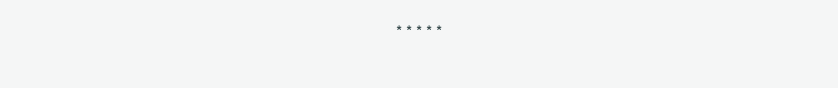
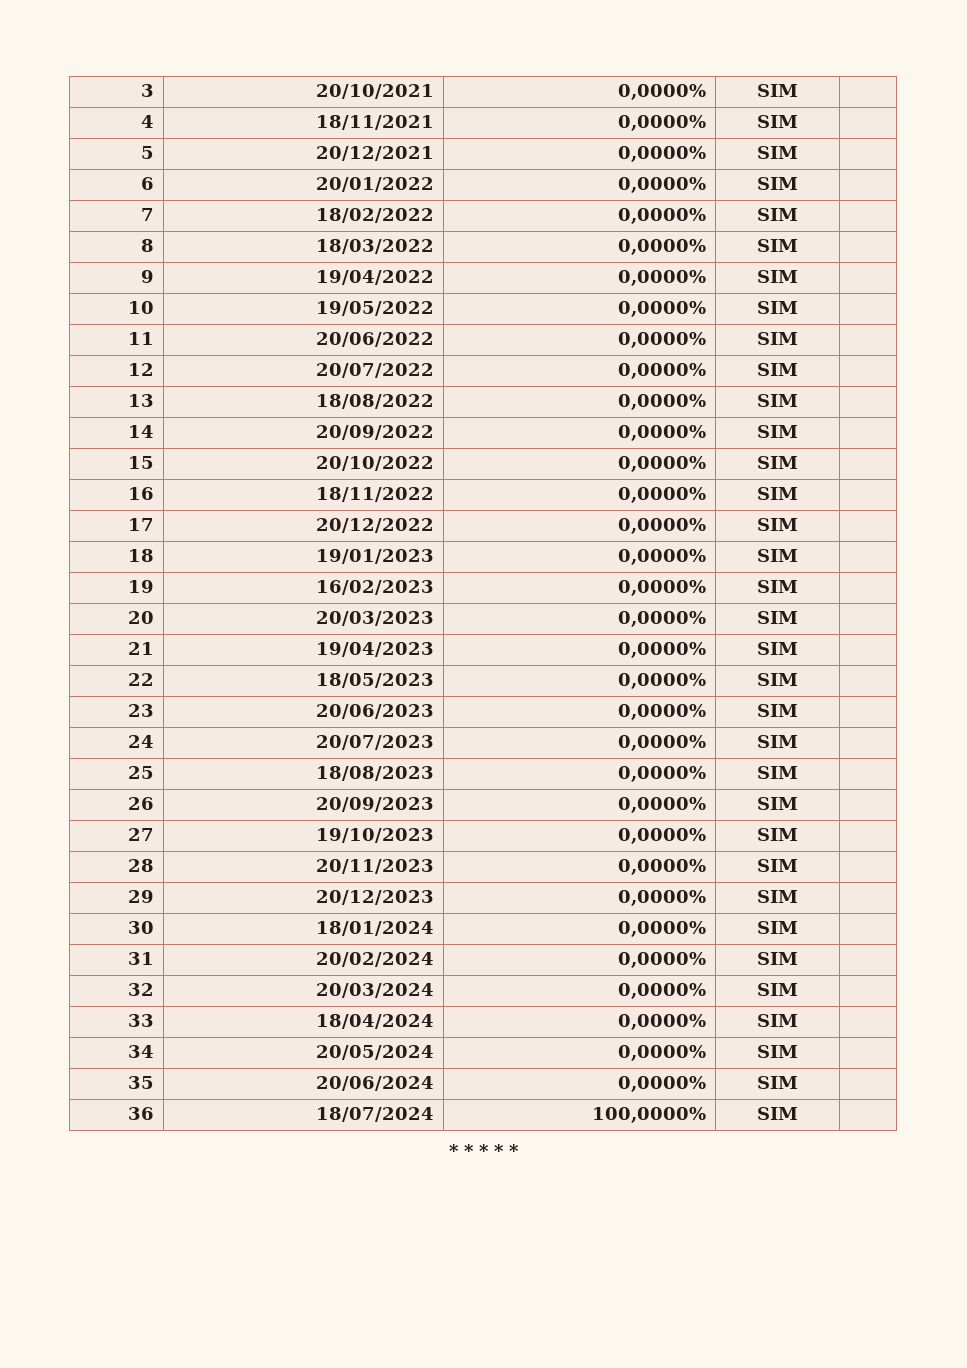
+ 3 | 20/10/2021 | 0,0000% | SIM |
+ 4 | 18/11/2021 | 0,0000% | SIM |
+ 5 | 20/12/2021 | 0,0000% | SIM |
+ 6 | 20/01/2022 | 0,0000% | SIM |
+ 7 | 18/02/2022 | 0,0000% | SIM |
+ 8 | 18/03/2022 | 0,0000% | SIM |
+ 9 | 19/04/2022 | 0,0000% | SIM |
+ 10 | 19/05/2022 | 0,0000% | SIM |
+ 11 | 20/06/2022 | 0,0000% | SIM |
+ 12 | 20/07/2022 | 0,0000% | SIM |
+ 13 | 18/08/2022 | 0,0000% | SIM |
+ 14 | 20/09/2022 | 0,0000% | SIM |
+ 15 | 20/10/2022 | 0,0000% | SIM |
+ 16 | 18/11/2022 | 0,0000% | SIM |
+ 17 | 20/12/2022 | 0,0000% | SIM |
+ 18 | 19/01/2023 | 0,0000% | SIM |
+ 19 | 16/02/2023 | 0,0000% | SIM |
+ 20 | 20/03/2023 | 0,0000% | SIM |
+ 21 | 19/04/2023 | 0,0000% | SIM |
+ 22 | 18/05/2023 | 0,0000% | SIM |
+ 23 | 20/06/2023 | 0,0000% | SIM |
+ 24 | 20/07/2023 | 0,0000% | SIM |
+ 25 | 18/08/2023 | 0,0000% | SIM |
+ 26 | 20/09/2023 | 0,0000% | SIM |
+ 27 | 19/10/2023 | 0,0000% | SIM |
+ 28 | 20/11/2023 | 0,0000% | SIM |
+ 29 | 20/12/2023 | 0,0000% | SIM |
+ 30 | 18/01/2024 | 0,0000% | SIM |
+ 31 | 20/02/2024 | 0,0000% | SIM |
+ 32 | 20/03/2024 | 0,0000% | SIM |
+ 33 | 18/04/2024 | 0,0000% | SIM |
+ 34 | 20/05/2024 | 0,0000% | SIM |
+ 35 | 20/06/2024 | 0,0000% | SIM |
+ 36 | 18/07/2024 | 100,0000% | SIM |

